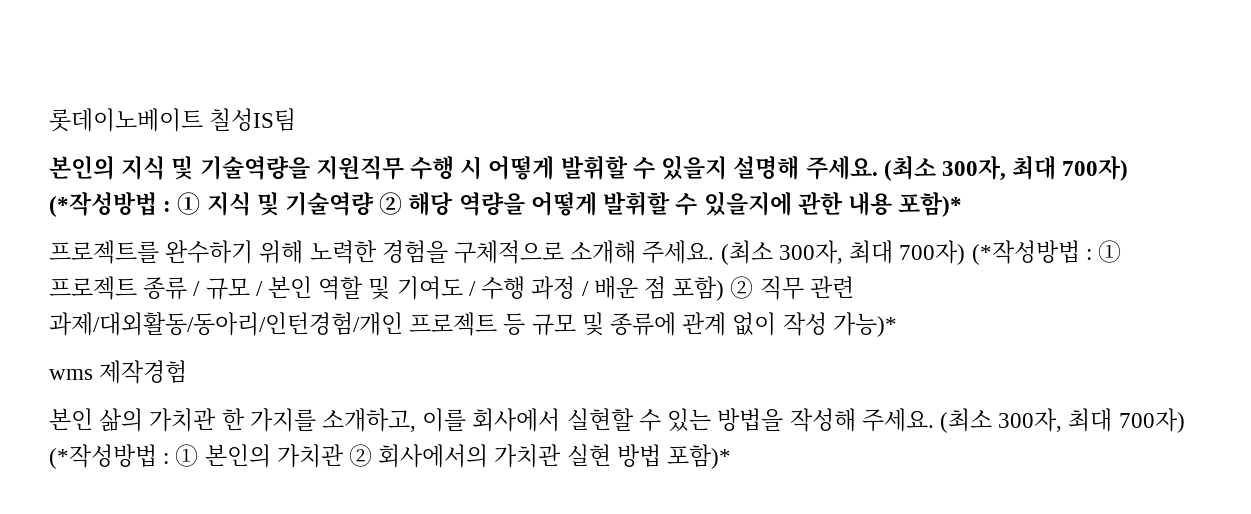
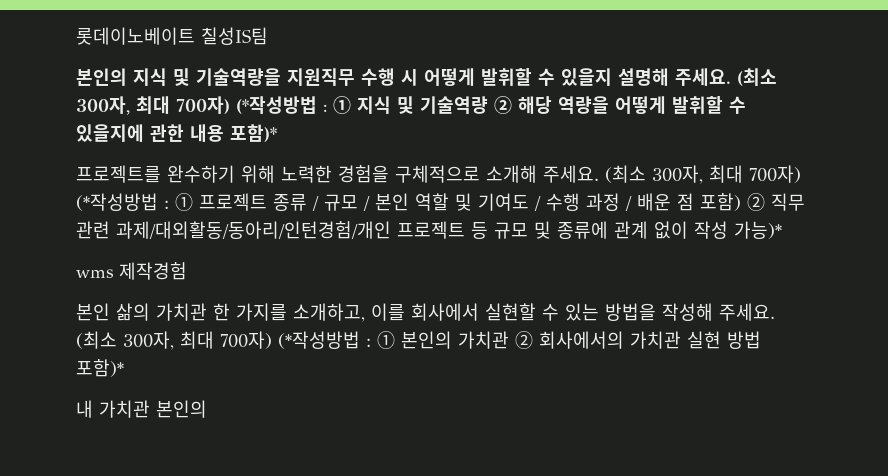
+ 내 가치관 본인의

